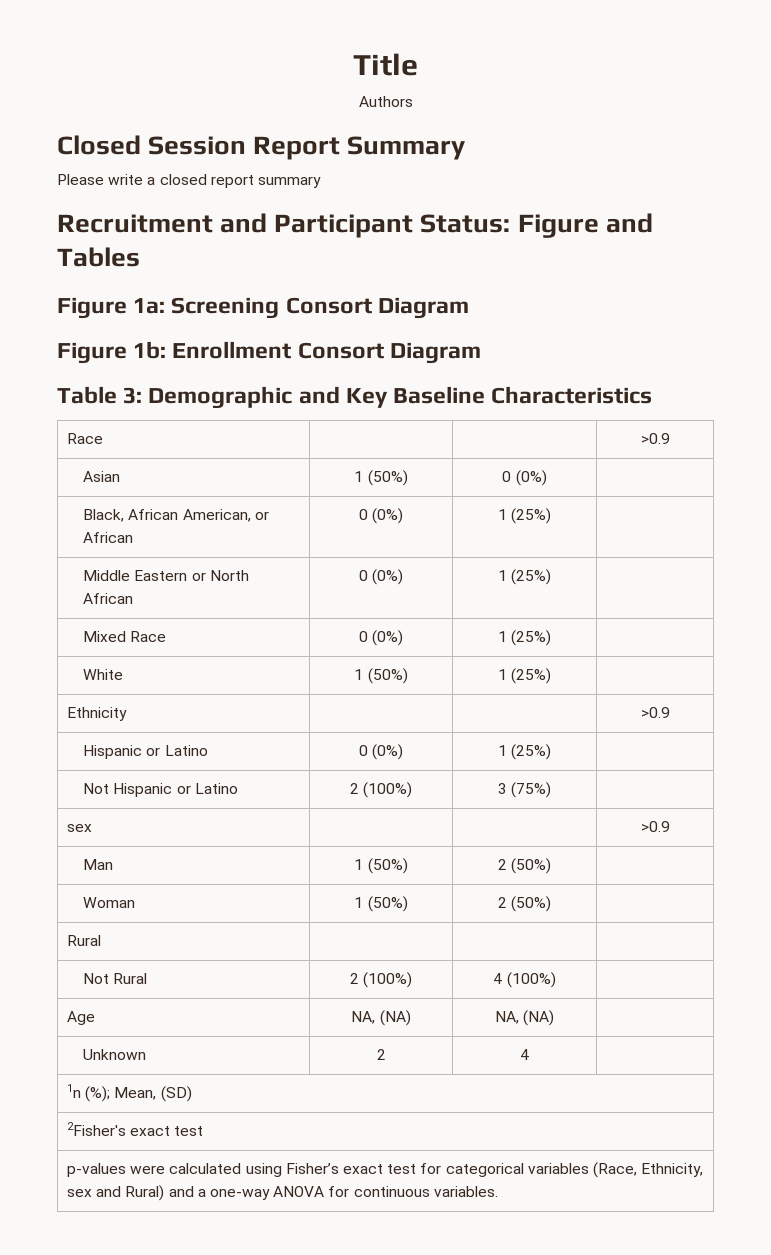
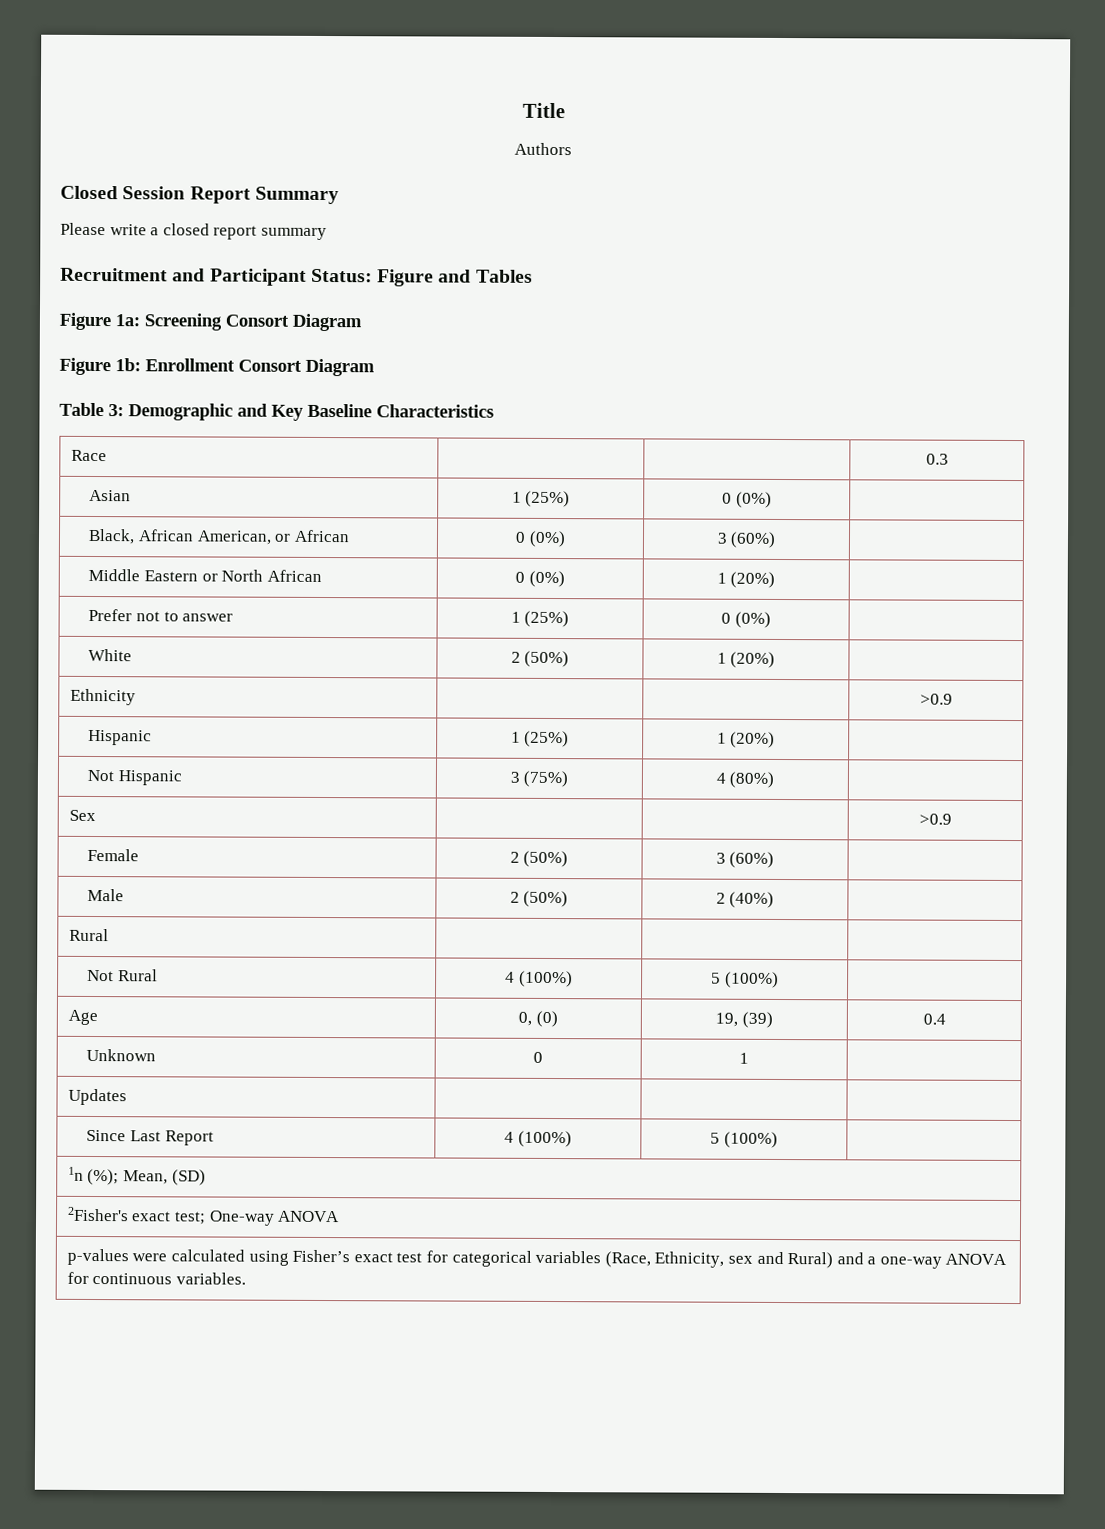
- Race | | | >0.9
+ Race | | | 0.3
- Asian | 1 (50%) | 0 (0%) |
+ Asian | 1 (25%) | 0 (0%) |
- Black, African American, or African | 0 (0%) | 1 (25%) |
+ Black, African American, or African | 0 (0%) | 3 (60%) |
- Middle Eastern or North African | 0 (0%) | 1 (25%) |
- Mixed Race | 0 (0%) | 1 (25%) |
+ Middle Eastern or North African | 0 (0%) | 1 (20%) |
+ Prefer not to answer | 1 (25%) | 0 (0%) |
- White | 1 (50%) | 1 (25%) |
+ White | 2 (50%) | 1 (20%) |
- Hispanic or Latino | 0 (0%) | 1 (25%) |
+ Hispanic | 1 (25%) | 1 (20%) |
- Not Hispanic or Latino | 2 (100%) | 3 (75%) |
- sex | | | >0.9
- Man | 1 (50%) | 2 (50%) |
- Woman | 1 (50%) | 2 (50%) |
+ Not Hispanic | 3 (75%) | 4 (80%) |
+ Sex | | | >0.9
+ Female | 2 (50%) | 3 (60%) |
+ Male | 2 (50%) | 2 (40%) |
- Not Rural | 2 (100%) | 4 (100%) |
+ Not Rural | 4 (100%) | 5 (100%) |
- Age | NA, (NA) | NA, (NA) |
- Unknown | 2 | 4 |
+ Age | 0, (0) | 19, (39) | 0.4
+ Unknown | 0 | 1 |
+ Updates | | |
+ Since Last Report | 4 (100%) | 5 (100%) |
- 2Fisher's exact test
+ 2Fisher's exact test; One-way ANOVA

